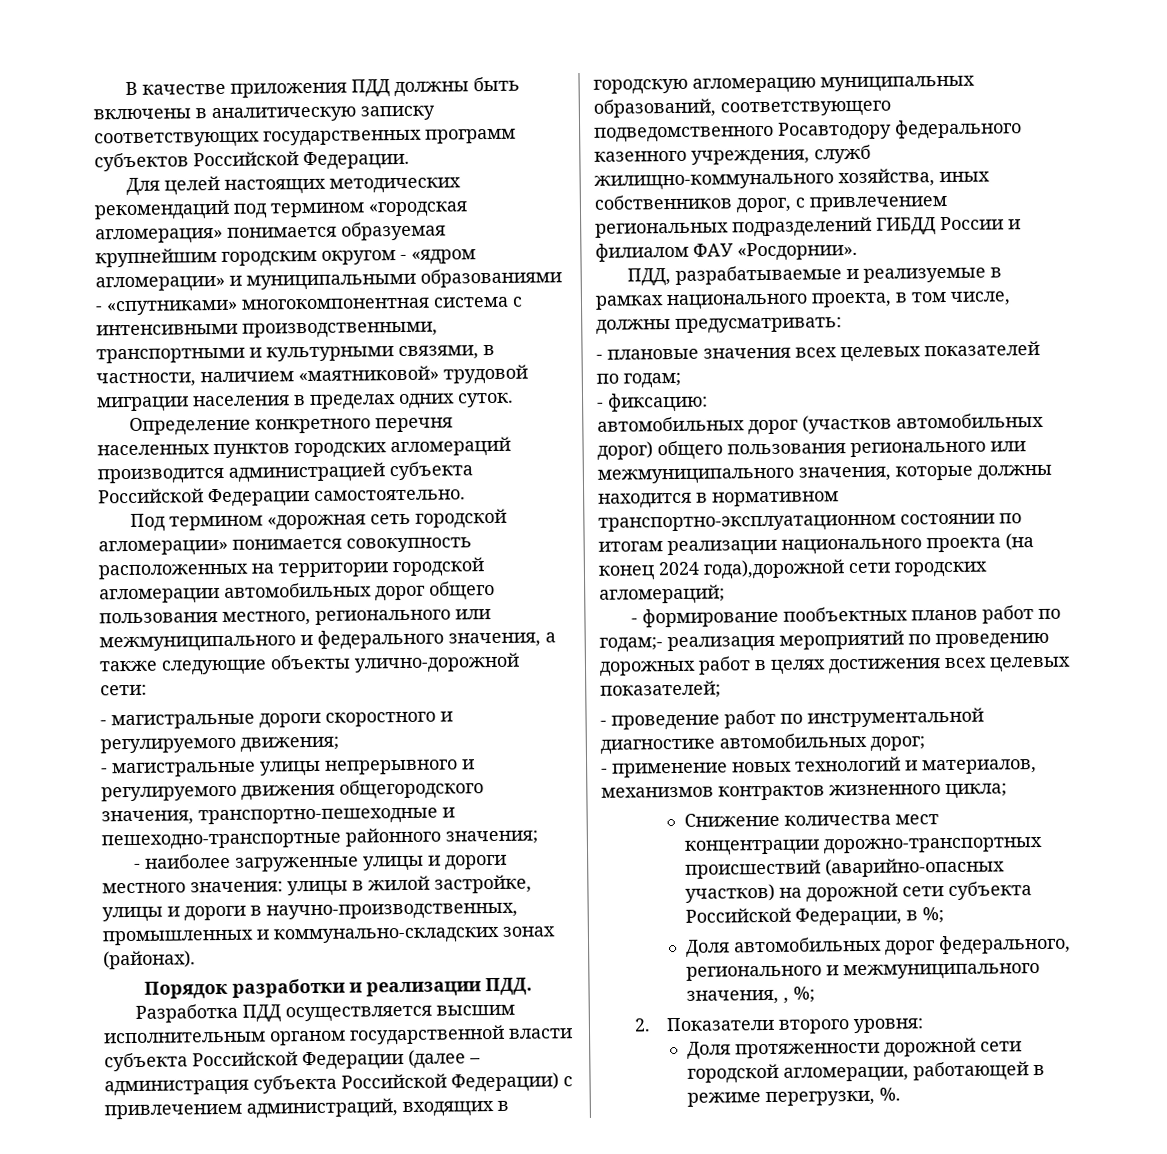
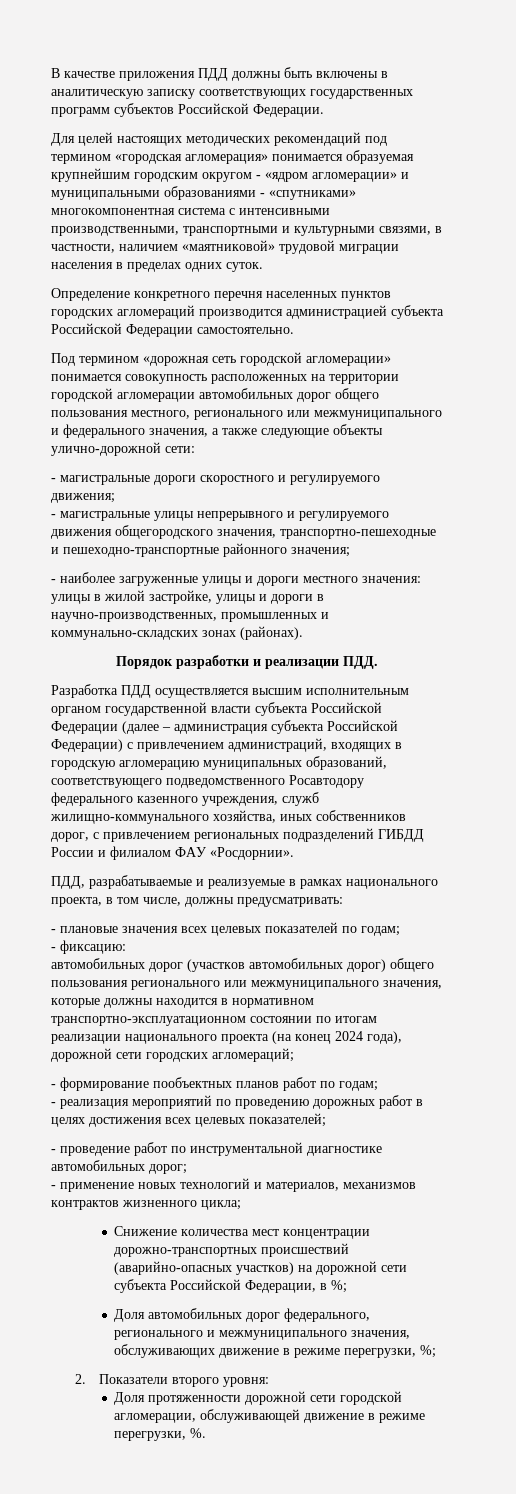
- автомобильных дорог (участков автомобильных дорог) общего пользования регионального или межмуниципального значения, которые должны находится в нормативном транспортно-эксплуатационном состоянии по итогам реализации национального проекта (на конец 2024 года),дорожной сети городских агломераций;
+ автомобильных дорог (участков автомобильных дорог) общего пользования регионального или межмуниципального значения, которые должны находится в нормативном транспортно-эксплуатационном состоянии по итогам реализации национального проекта (на конец 2024 года), дорожной сети городских агломераций;
- - формирование пообъектных планов работ по годам;- реализация мероприятий по проведению дорожных работ в целях достижения всех целевых показателей;
+ - формирование пообъектных планов работ по годам;
+ - реализация мероприятий по проведению дорожных работ в целях достижения всех целевых показателей;
- Доля автомобильных дорог федерального, регионального и межмуниципального значения, , %;
+ Доля автомобильных дорог федерального, регионального и межмуниципального значения, обслуживающих движение в режиме перегрузки, %;
- Доля протяженности дорожной сети городской агломерации, работающей в режиме перегрузки, %.
+ Доля протяженности дорожной сети городской агломерации, обслуживающей движение в режиме перегрузки, %.

